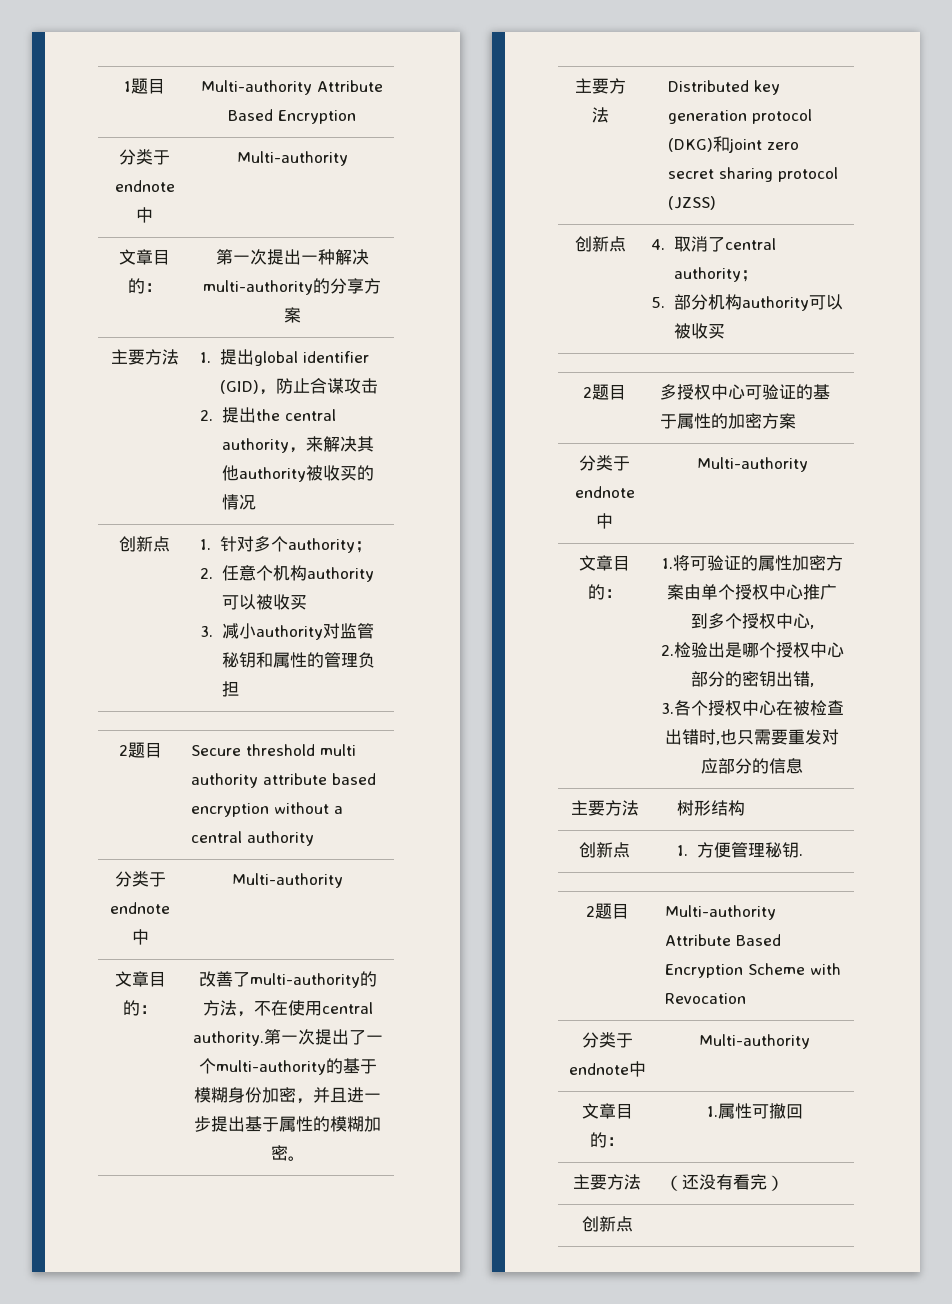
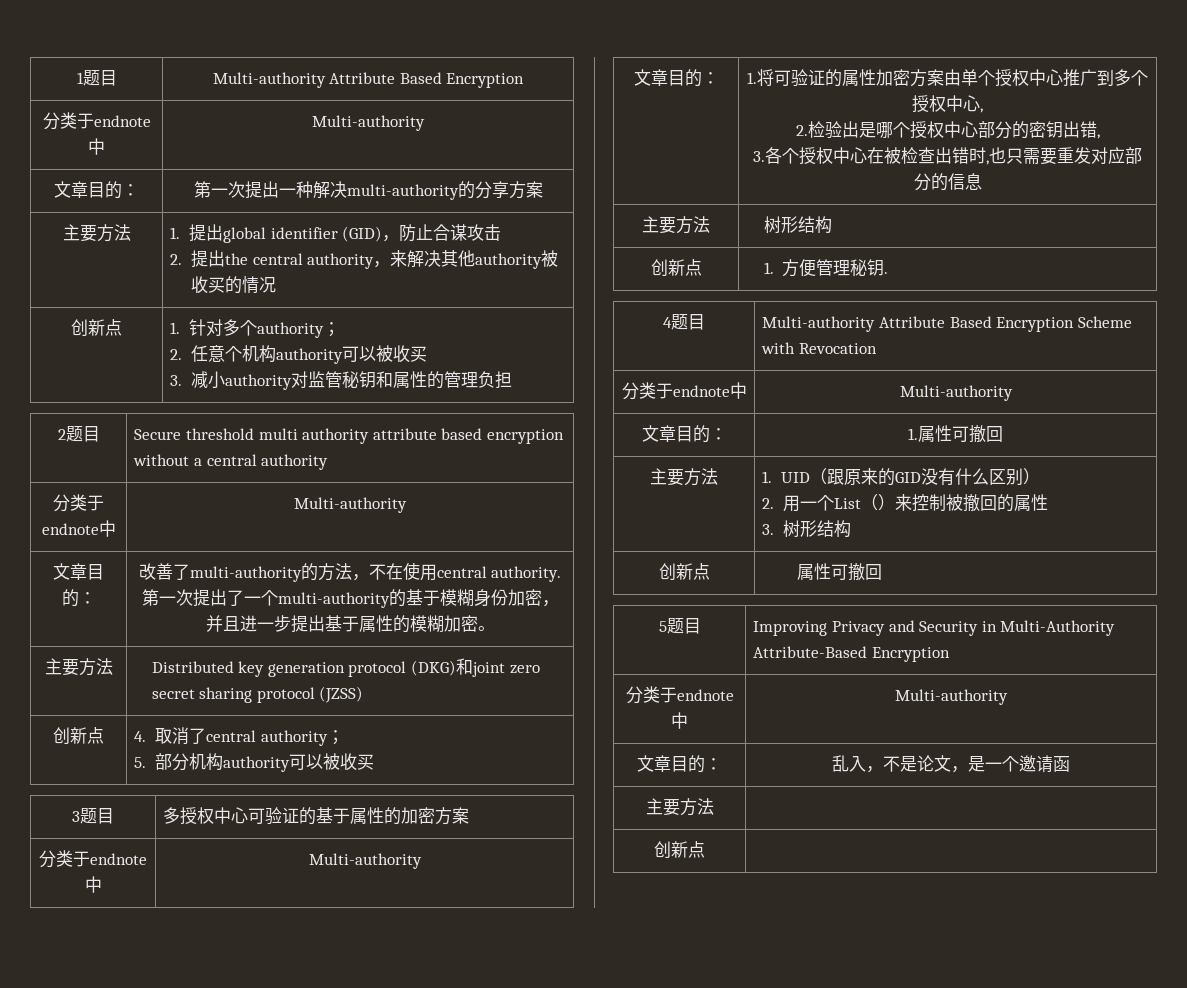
- 2题目 | 多授权中心可验证的基于属性的加密方案
+ 3题目 | 多授权中心可验证的基于属性的加密方案
- 2题目 | Multi-authority Attribute Based Encryption Scheme with Revocation
+ 4题目 | Multi-authority Attribute Based Encryption Scheme with Revocation
- 主要方法 | （还没有看完）
+ 主要方法 | 1. UID（跟原来的GID没有什么区别）
+ 2.用一个List（）来控制被撤回的属性
+ 3.树形结构
+ 创新点 | 属性可撤回
+ 5题目 | Improving Privacy and Security in Multi-Authority Attribute-Based Encryption
+ 分类于endnote中 | Multi-authority
+ 文章目的： | 乱入，不是论文，是一个邀请函
+ 主要方法 |

